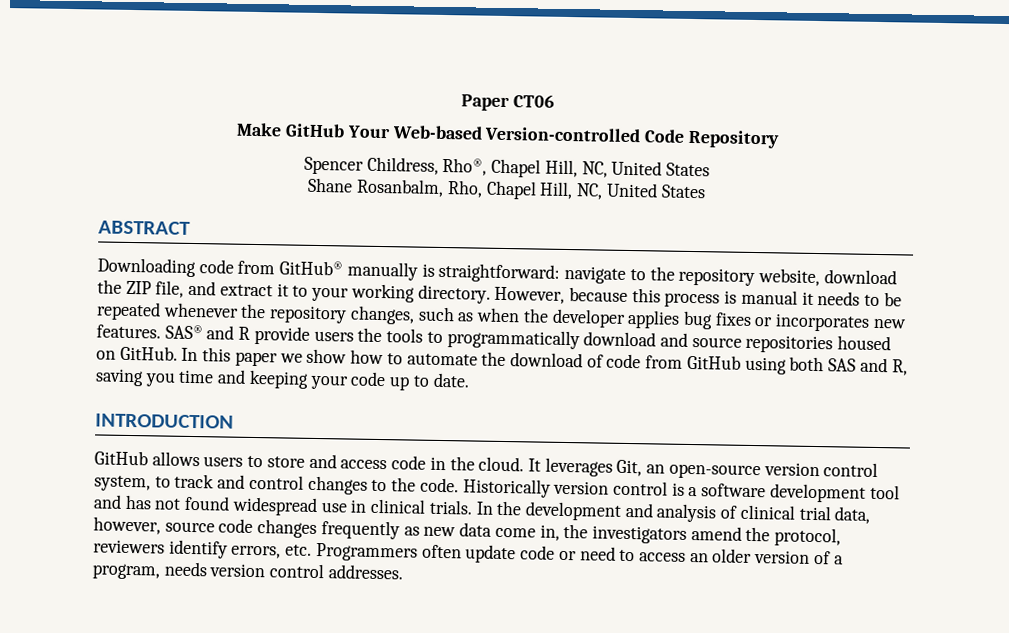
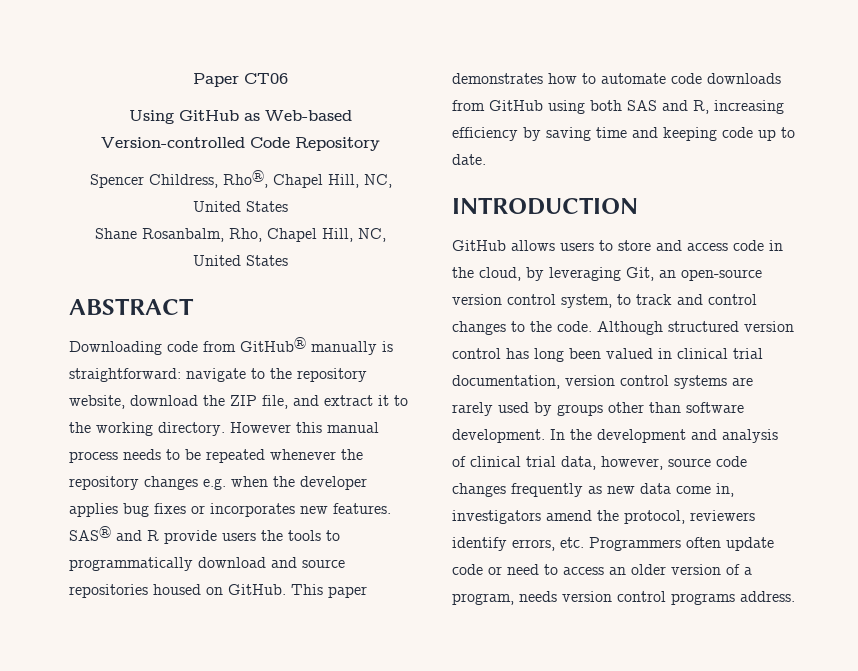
- Make GitHub Your Web-based Version-controlled Code Repository
+ Using GitHub as Web-based Version-controlled Code Repository
- Downloading code from GitHub® manually is straightforward: navigate to the repository website, download the ZIP file, and extract it to your working directory.
+ Downloading code from GitHub® manually is straightforward: navigate to the repository website, download the ZIP file, and extract it to the working directory.
- However, because this process is manual it needs to be repeated whenever the repository changes, such as when the developer applies bug fixes or incorporates new features.
+ However this manual process needs to be repeated whenever the repository changes e.g. when the developer applies bug fixes or incorporates new features.
- In this paper we show how to automate the download of code from GitHub using both SAS and R, saving you time and keeping your code up to date.
+ This paper demonstrates how to automate code downloads from GitHub using both SAS and R, increasing efficiency by saving time and keeping code up to date.
- GitHub allows users to store and access code in the cloud. It leverages Git, an open-source version control system, to track and control changes to the code.
+ GitHub allows users to store and access code in the cloud, by leveraging Git, an open-source version control system, to track and control changes to the code.
- Historically version control is a software development tool and has not found widespread use in clinical trials.
+ Although structured version control has long been valued in clinical trial documentation, version control systems are rarely used by groups other than software development.
- In the development and analysis of clinical trial data, however, source code changes frequently as new data come in, the investigators amend the protocol, reviewers identify errors, etc. Programmers often update code or need to access an older version of a program, needs version control addresses.
+ In the development and analysis of clinical trial data, however, source code changes frequently as new data come in, investigators amend the protocol, reviewers identify errors, etc. Programmers often update code or need to access an older version of a program, needs version control programs address.

